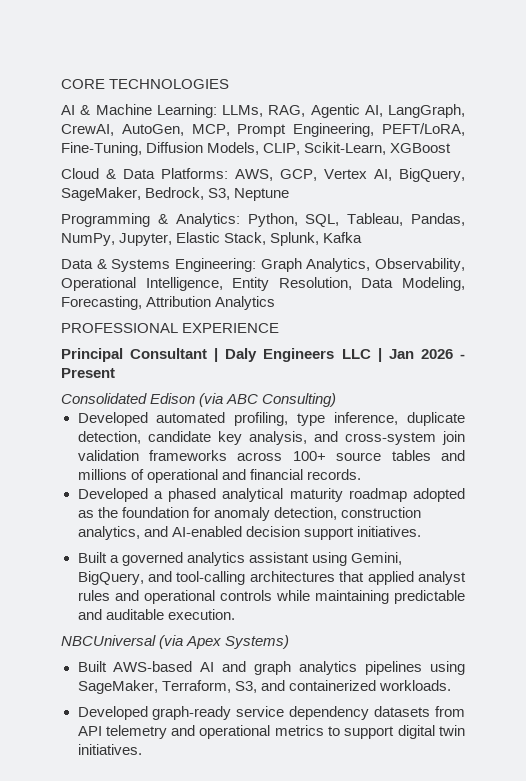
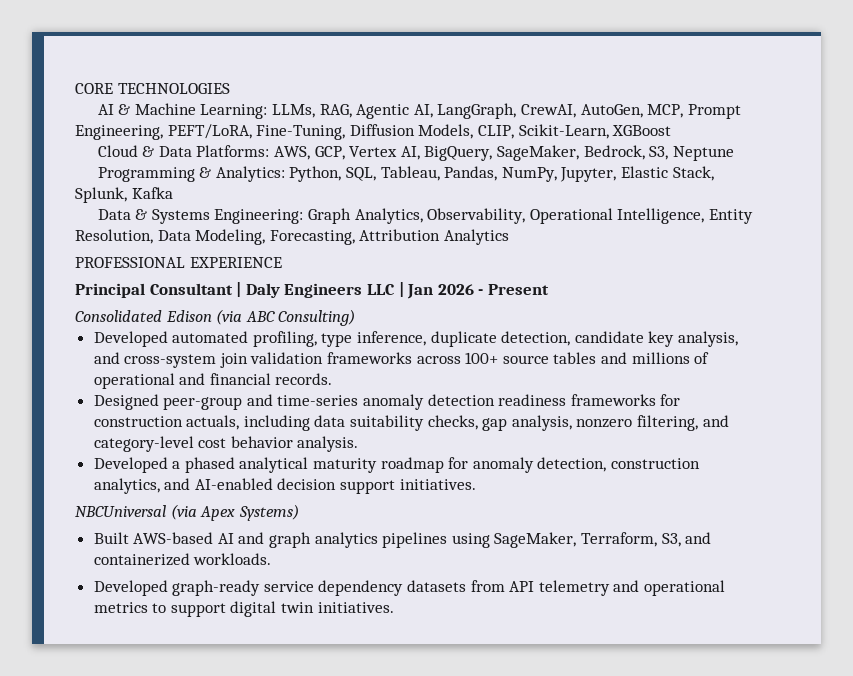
+ Designed peer-group and time-series anomaly detection readiness frameworks for construction actuals, including data suitability checks, gap analysis, nonzero filtering, and category-level cost behavior analysis.
- Developed a phased analytical maturity roadmap adopted as the foundation for anomaly detection, construction analytics, and AI-enabled decision support initiatives.
+ Developed a phased analytical maturity roadmap for anomaly detection, construction analytics, and AI-enabled decision support initiatives.
- Built a governed analytics assistant using Gemini, BigQuery, and tool-calling architectures that applied analyst rules and operational controls while maintaining predictable and auditable execution.

